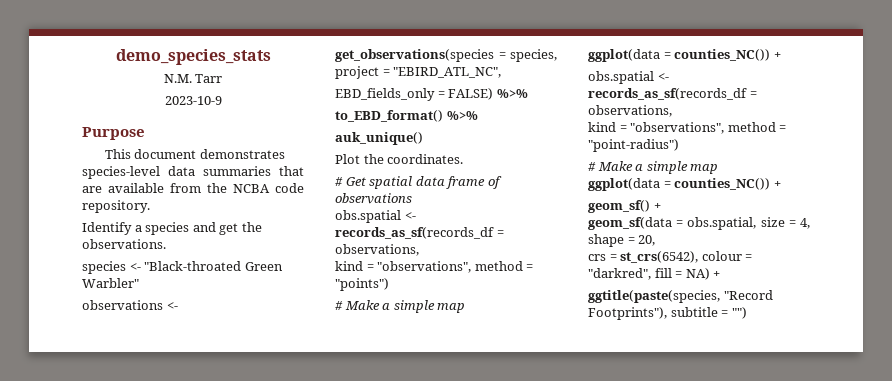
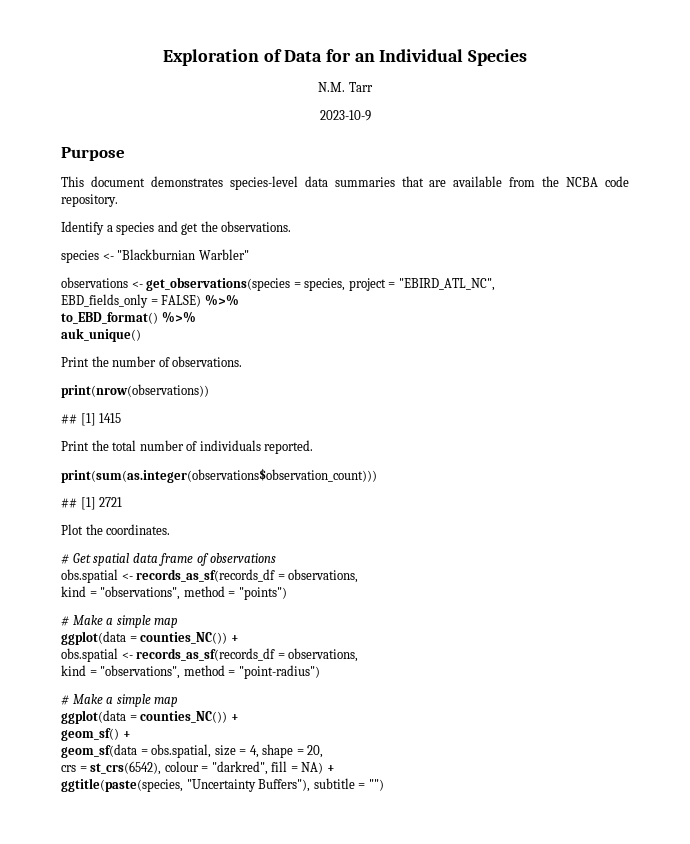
- demo_species_stats
+ Exploration of Data for an Individual Species
- species <- "Black-throated Green Warbler"
+ species <- "Blackburnian Warbler"
+ Print the number of observations.
+ print(nrow(observations))
+ ## [1] 1415
+ Print the total number of individuals reported.
+ print(sum(as.integer(observations$observation_count)))
+ ## [1] 2721
- ggtitle(paste(species, "Record Footprints"), subtitle = "")
+ ggtitle(paste(species, "Uncertainty Buffers"), subtitle = "")

